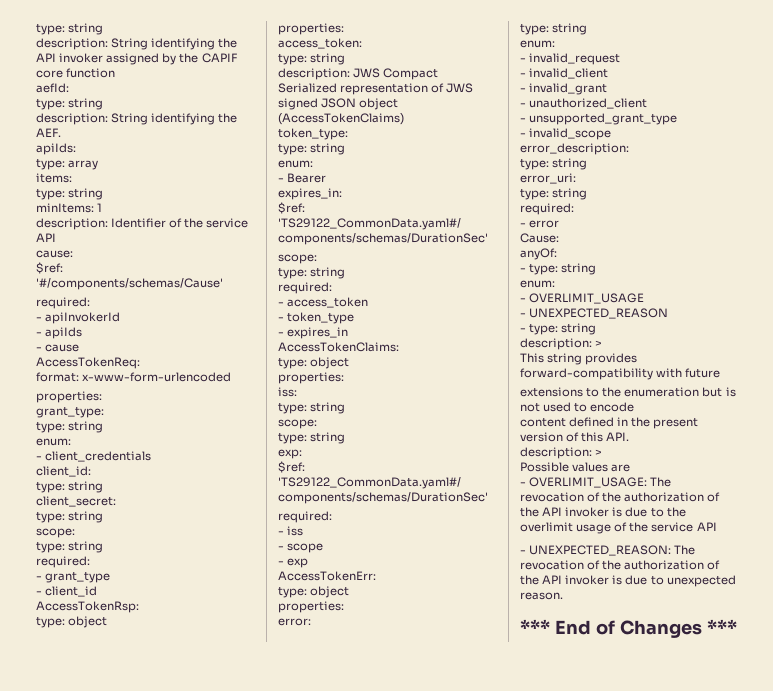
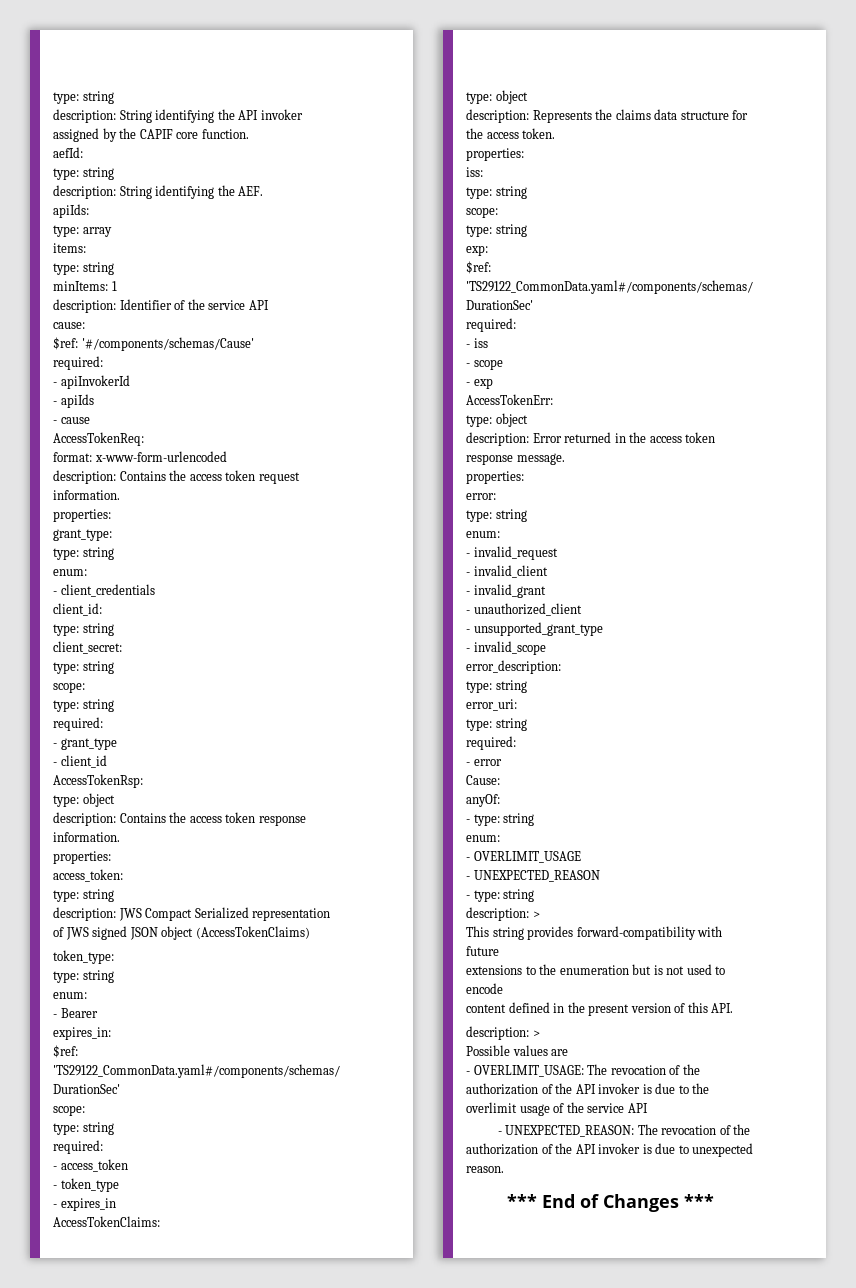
- description: String identifying the API invoker assigned by the CAPIF core function
+ description: String identifying the API invoker assigned by the CAPIF core function.
+ description: Contains the access token request information.
+ description: Contains the access token response information.
+ description: Represents the claims data structure for the access token.
+ description: Error returned in the access token response message.

